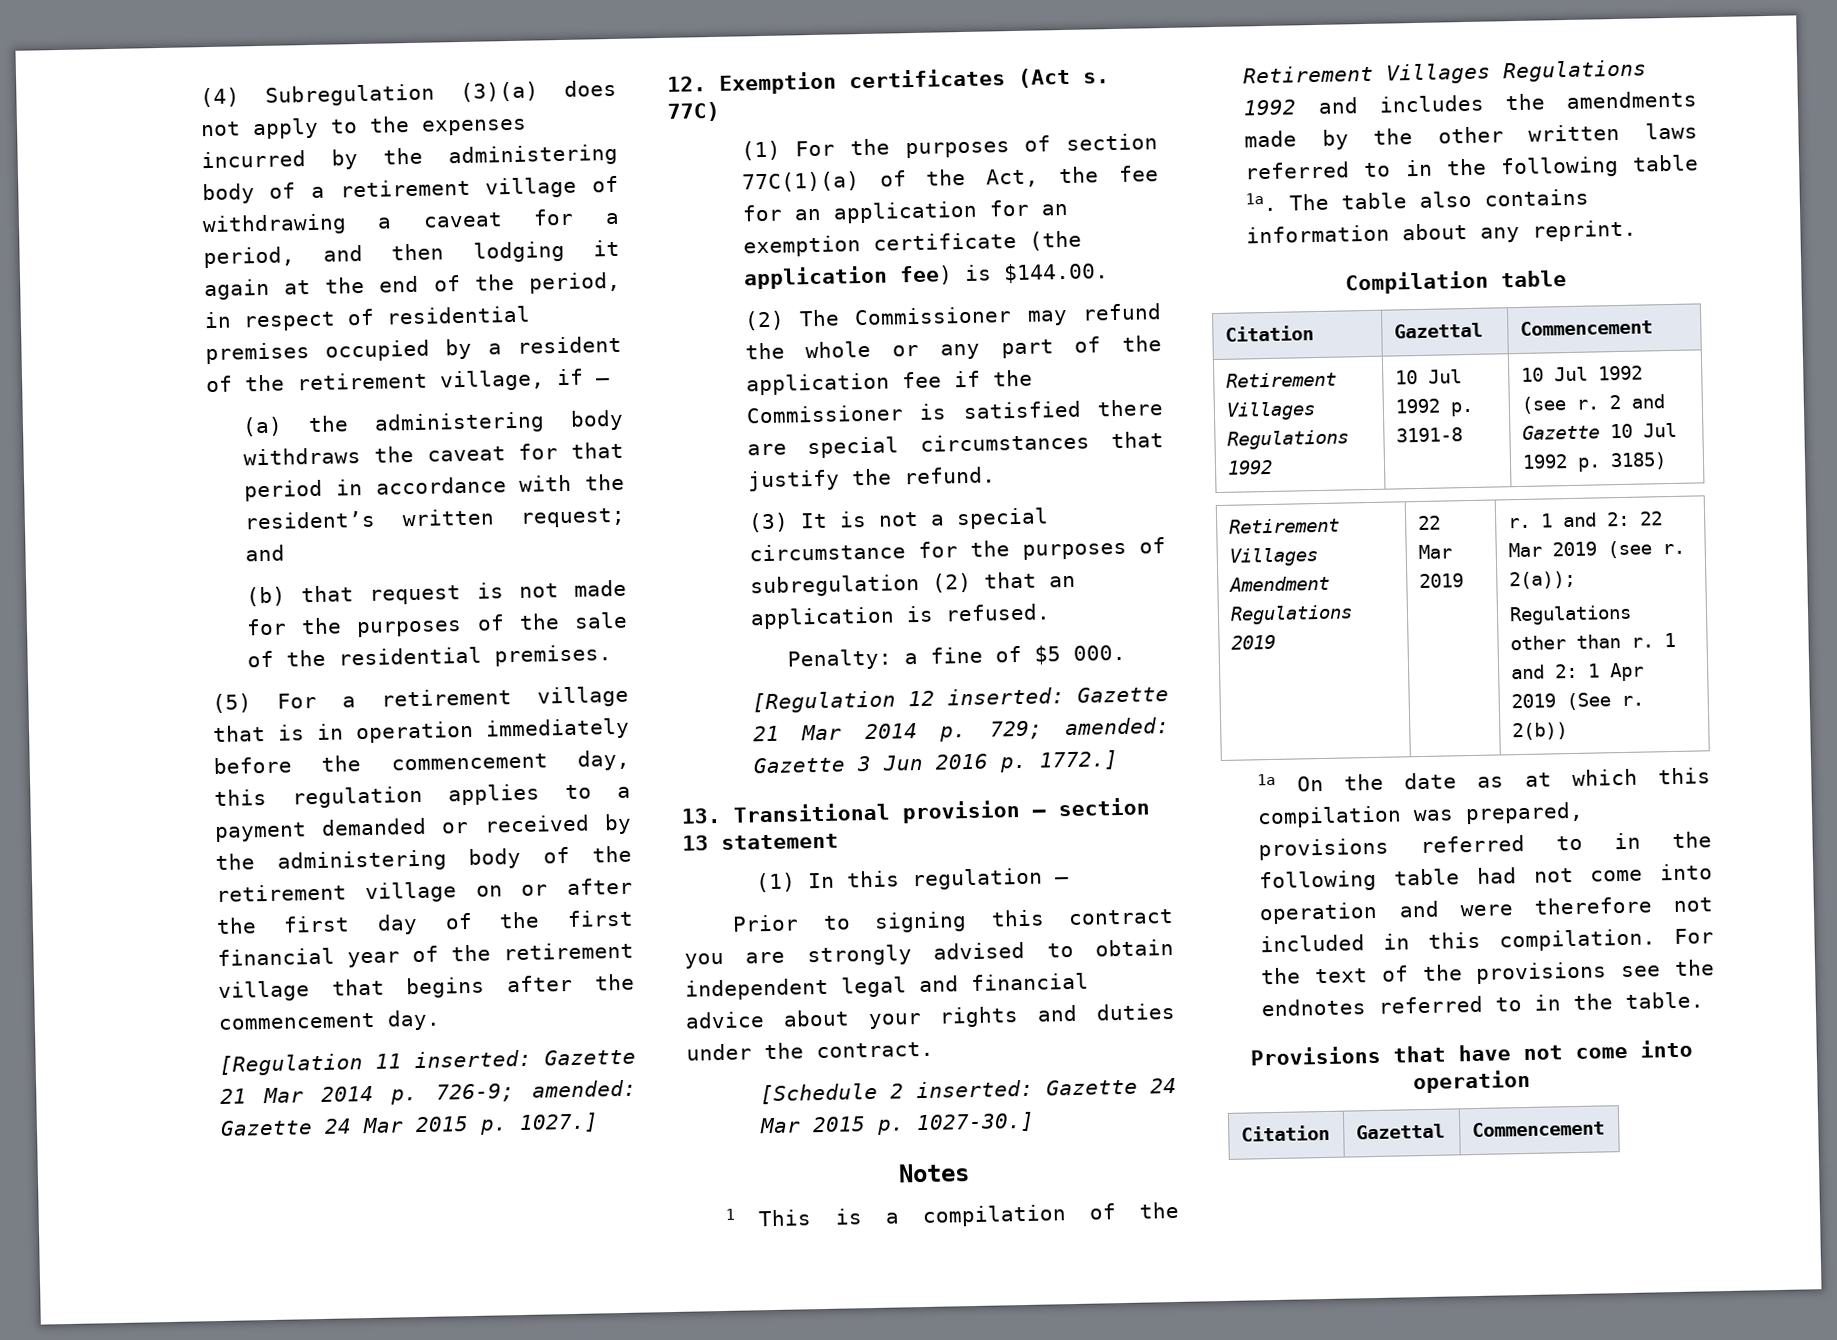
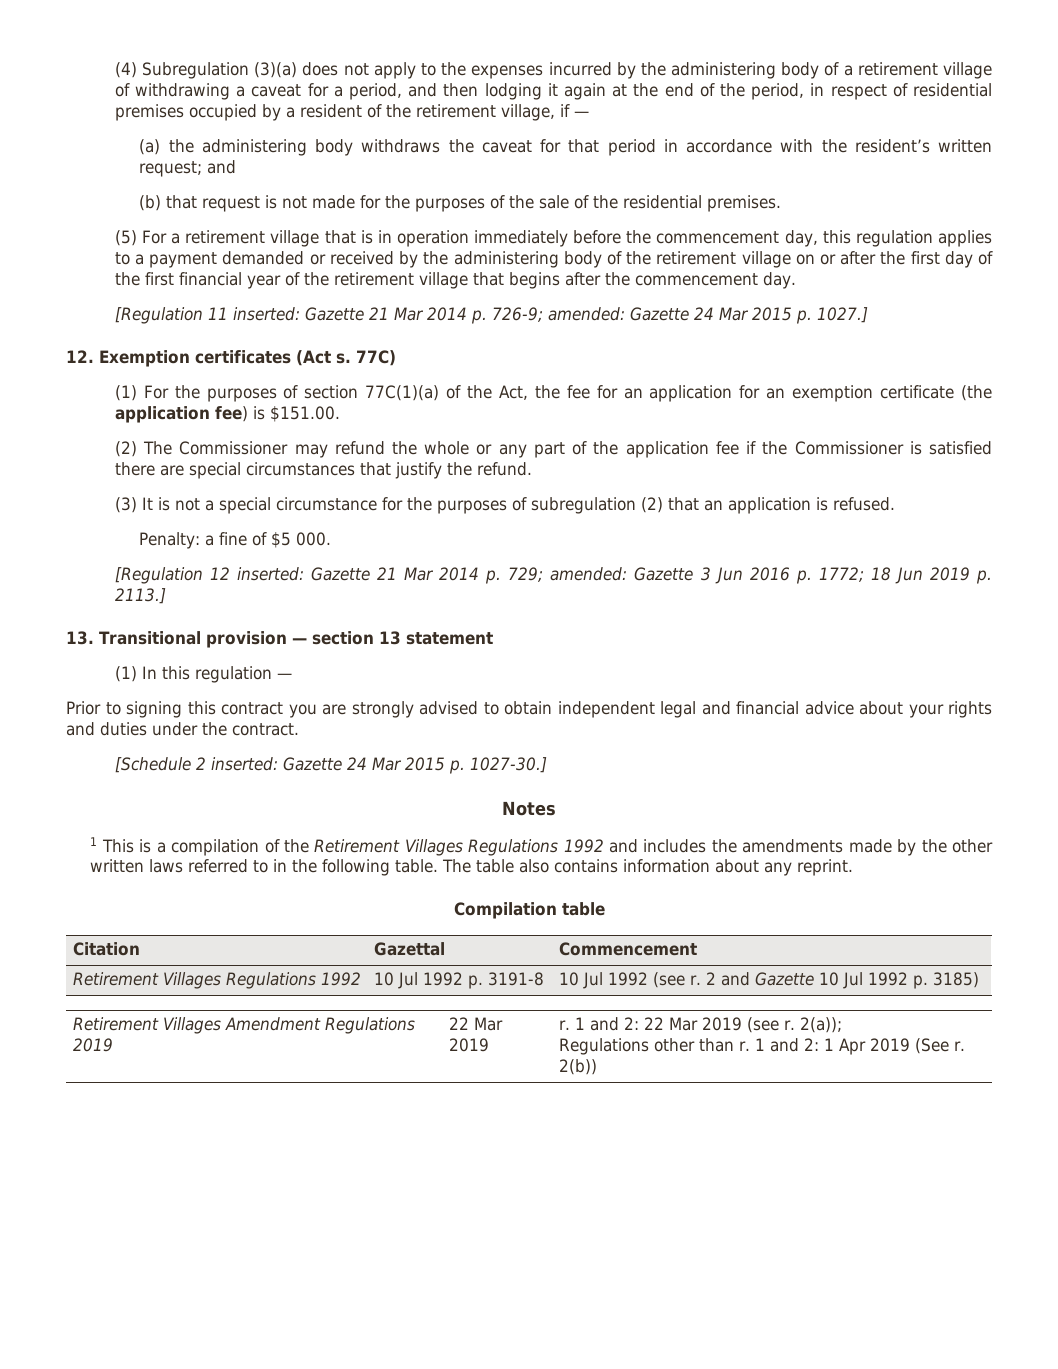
- (1) For the purposes of section 77C(1)(a) of the Act, the fee for an application for an exemption certificate (the application fee) is $144.00.
+ (1) For the purposes of section 77C(1)(a) of the Act, the fee for an application for an exemption certificate (the application fee) is $151.00.
- [Regulation 12 inserted: Gazette 21 Mar 2014 p. 729; amended: Gazette 3 Jun 2016 p. 1772.]
+ [Regulation 12 inserted: Gazette 21 Mar 2014 p. 729; amended: Gazette 3 Jun 2016 p. 1772; 18 Jun 2019 p. 2113.]
- 1 This is a compilation of the Retirement Villages Regulations 1992 and includes the amendments made by the other written laws referred to in the following table 1a.
+ 1 This is a compilation of the Retirement Villages Regulations 1992 and includes the amendments made by the other written laws referred to in the following table.
- 1a On the date as at which this compilation was prepared, provisions referred to in the following table had not come into operation and were therefore not included in this compilation. For the text of the provisions see the endnotes referred to in the table.
- Provisions that have not come into operation
- Citation | Gazettal | Commencement

